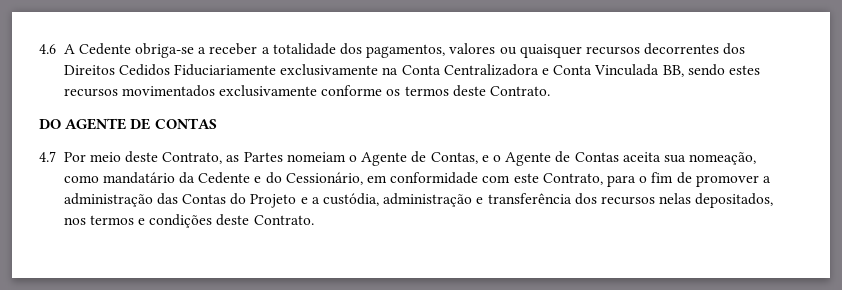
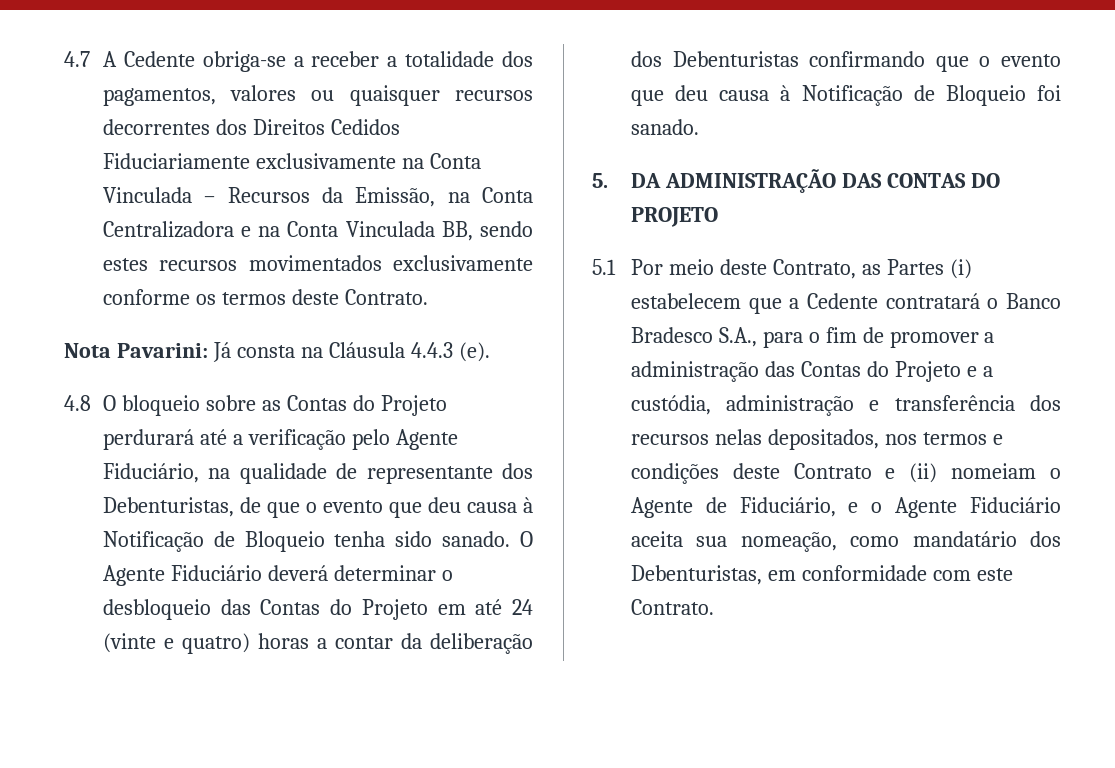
- 4.6 A Cedente obriga-se a receber a totalidade dos pagamentos, valores ou quaisquer recursos decorrentes dos Direitos Cedidos Fiduciariamente exclusivamente na Conta Centralizadora e Conta Vinculada BB, sendo estes recursos movimentados exclusivamente conforme os termos deste Contrato.
+ 4.7 A Cedente obriga-se a receber a totalidade dos pagamentos, valores ou quaisquer recursos decorrentes dos Direitos Cedidos Fiduciariamente exclusivamente na Conta Vinculada – Recursos da Emissão, na Conta Centralizadora e na Conta Vinculada BB, sendo estes recursos movimentados exclusivamente conforme os termos deste Contrato.
- DO AGENTE DE CONTAS
- 4.7 Por meio deste Contrato, as Partes nomeiam o Agente de Contas, e o Agente de Contas aceita sua nomeação, como mandatário da Cedente e do Cessionário, em conformidade com este Contrato, para o fim de promover a administração das Contas do Projeto e a custódia, administração e transferência dos recursos nelas depositados, nos termos e condições deste Contrato.
+ Nota Pavarini: Já consta na Cláusula 4.4.3 (e).
+ 4.8 O bloqueio sobre as Contas do Projeto perdurará até a verificação pelo Agente Fiduciário, na qualidade de representante dos Debenturistas, de que o evento que deu causa à Notificação de Bloqueio tenha sido sanado. O Agente Fiduciário deverá determinar o desbloqueio das Contas do Projeto em até 24 (vinte e quatro) horas a contar da deliberação dos Debenturistas confirmando que o evento que deu causa à Notificação de Bloqueio foi sanado.
+ 5. DA ADMINISTRAÇÃO DAS CONTAS DO PROJETO
+ 5.1 Por meio deste Contrato, as Partes (i) estabelecem que a Cedente contratará o Banco Bradesco S.A., para o fim de promover a administração das Contas do Projeto e a custódia, administração e transferência dos recursos nelas depositados, nos termos e condições deste Contrato e (ii) nomeiam o Agente de Fiduciário, e o Agente Fiduciário aceita sua nomeação, como mandatário dos Debenturistas, em conformidade com este Contrato.

